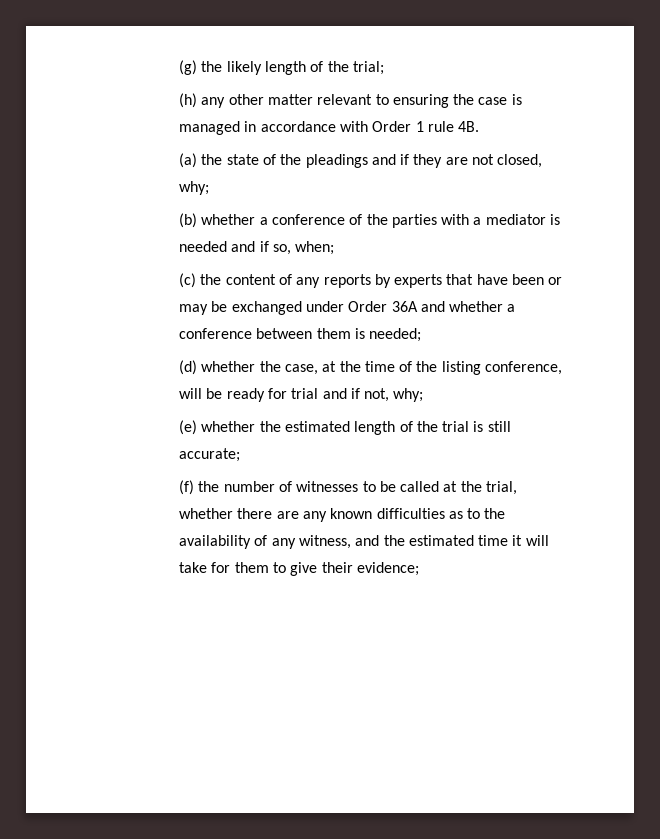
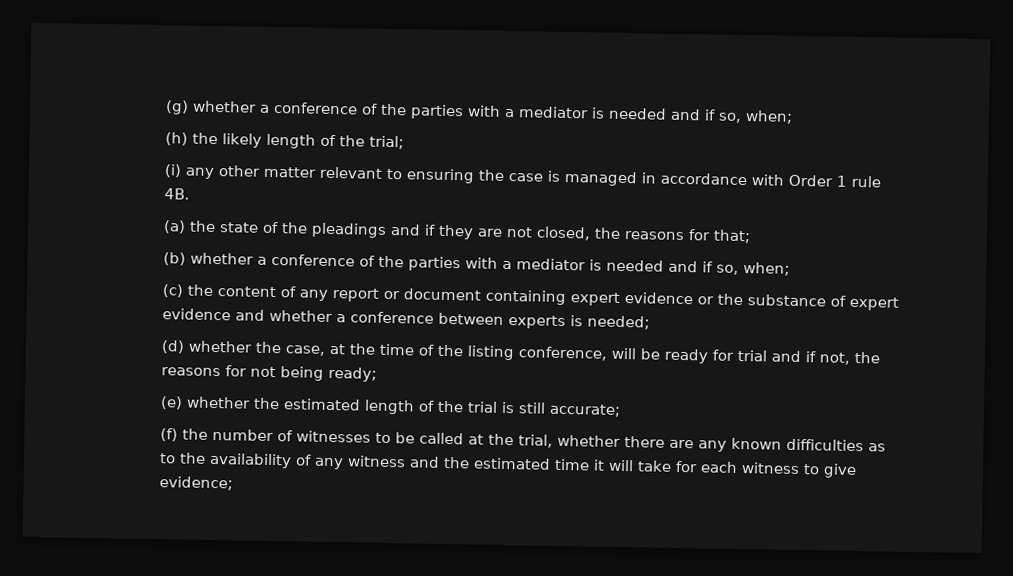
- (g) the likely length of the trial;
+ (g) whether a conference of the parties with a mediator is needed and if so, when;
+ (h) the likely length of the trial;
- (h) any other matter relevant to ensuring the case is managed in accordance with Order 1 rule 4B.
+ (i) any other matter relevant to ensuring the case is managed in accordance with Order 1 rule 4B.
- (a) the state of the pleadings and if they are not closed, why;
+ (a) the state of the pleadings and if they are not closed, the reasons for that;
- (c) the content of any reports by experts that have been or may be exchanged under Order 36A and whether a conference between them is needed;
+ (c) the content of any report or document containing expert evidence or the substance of expert evidence and whether a conference between experts is needed;
- (d) whether the case, at the time of the listing conference, will be ready for trial and if not, why;
+ (d) whether the case, at the time of the listing conference, will be ready for trial and if not, the reasons for not being ready;
- (f) the number of witnesses to be called at the trial, whether there are any known difficulties as to the availability of any witness, and the estimated time it will take for them to give their evidence;
+ (f) the number of witnesses to be called at the trial, whether there are any known difficulties as to the availability of any witness and the estimated time it will take for each witness to give evidence;

